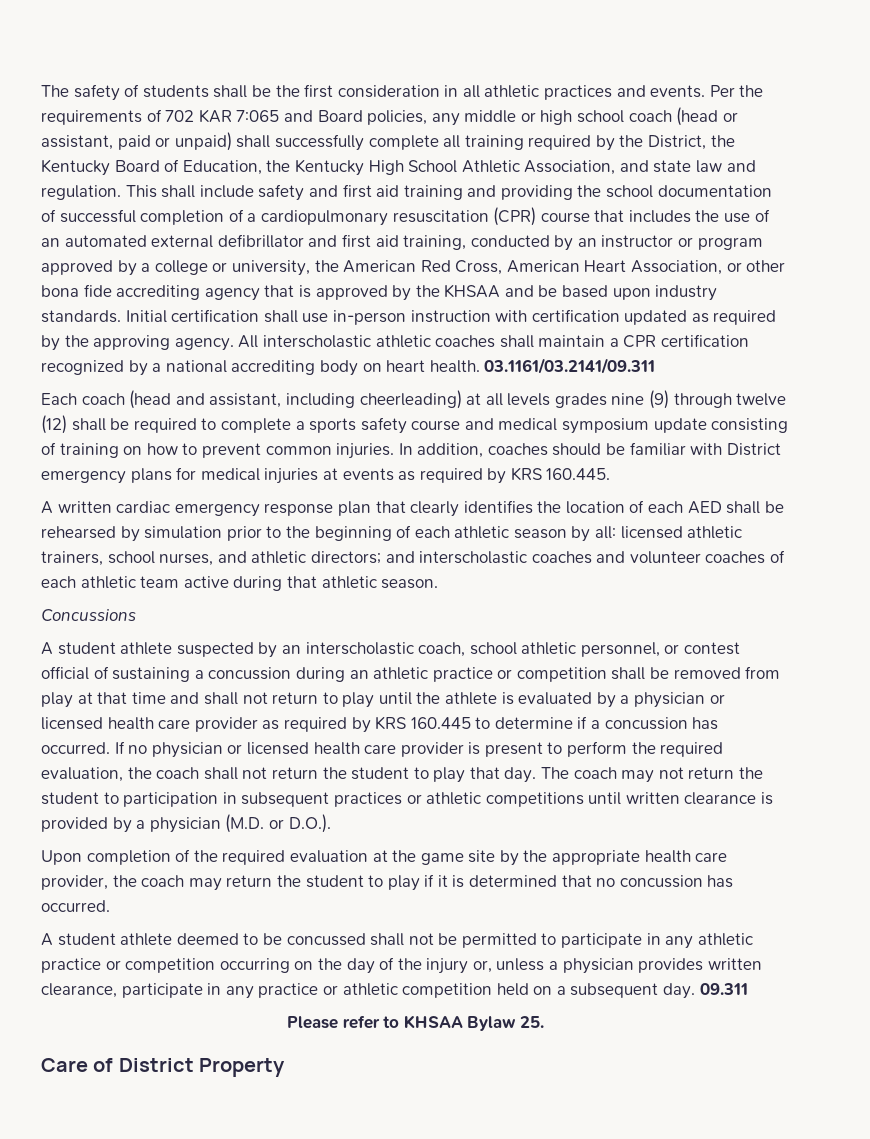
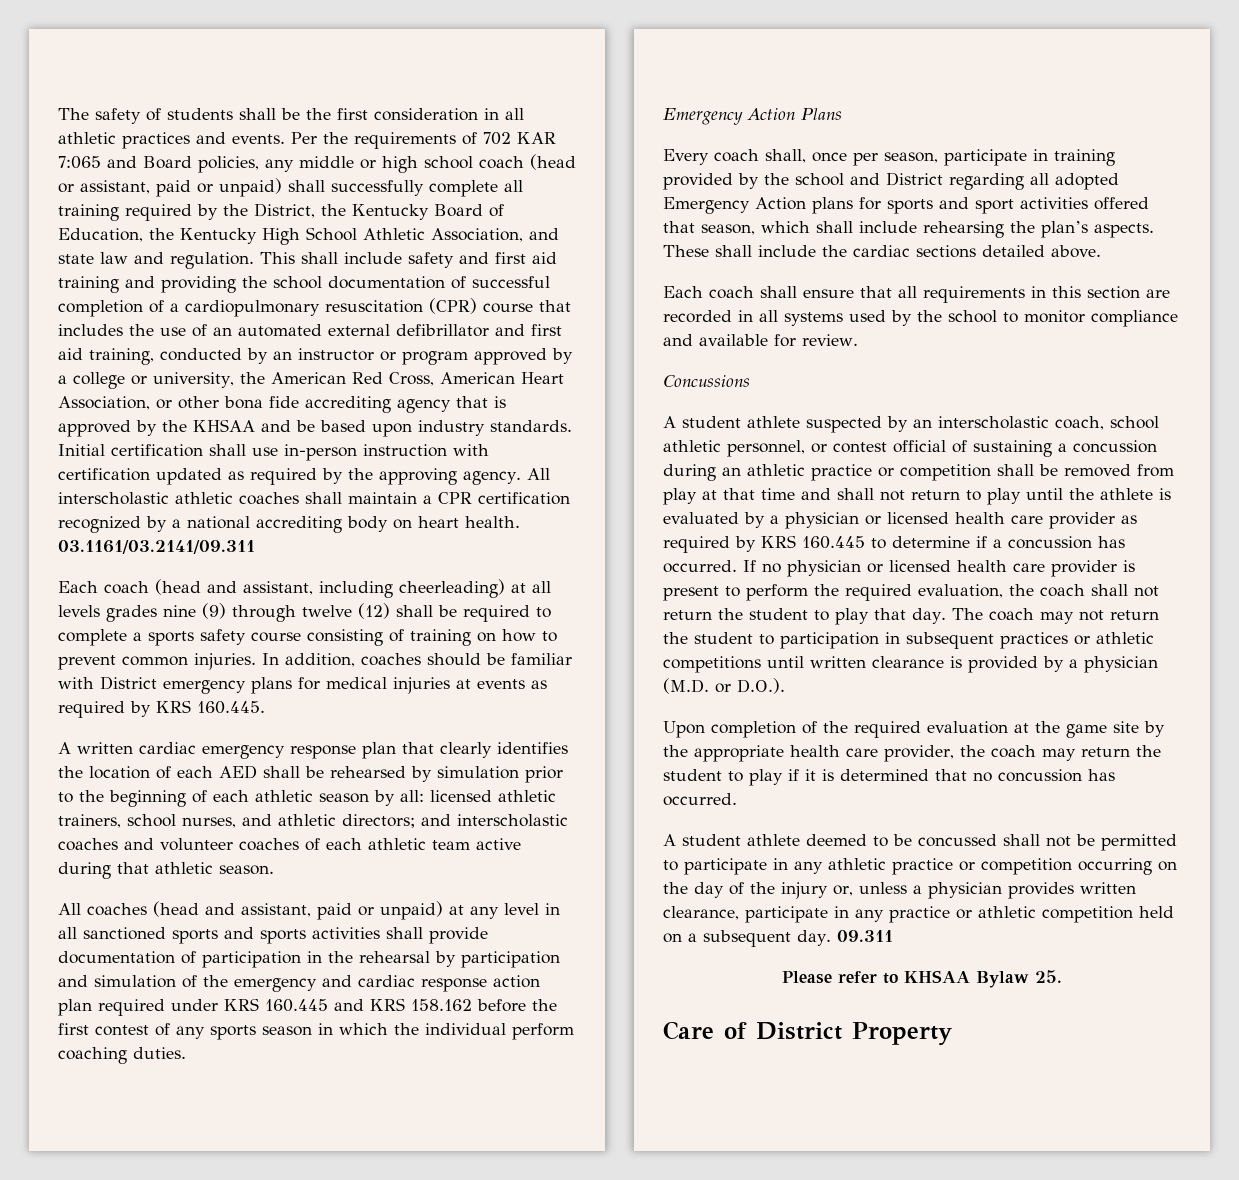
- Each coach (head and assistant, including cheerleading) at all levels grades nine (9) through twelve (12) shall be required to complete a sports safety course and medical symposium update consisting of training on how to prevent common injuries.
+ Each coach (head and assistant, including cheerleading) at all levels grades nine (9) through twelve (12) shall be required to complete a sports safety course consisting of training on how to prevent common injuries.
+ All coaches (head and assistant, paid or unpaid) at any level in all sanctioned sports and sports activities shall provide documentation of participation in the rehearsal by participation and simulation of the emergency and cardiac response action plan required under KRS 160.445 and KRS 158.162 before the first contest of any sports season in which the individual perform coaching duties.
+ Emergency Action Plans
+ Every coach shall, once per season, participate in training provided by the school and District regarding all adopted Emergency Action plans for sports and sport activities offered that season, which shall include rehearsing the plan’s aspects. These shall include the cardiac sections detailed above.
+ Each coach shall ensure that all requirements in this section are recorded in all systems used by the school to monitor compliance and available for review.

